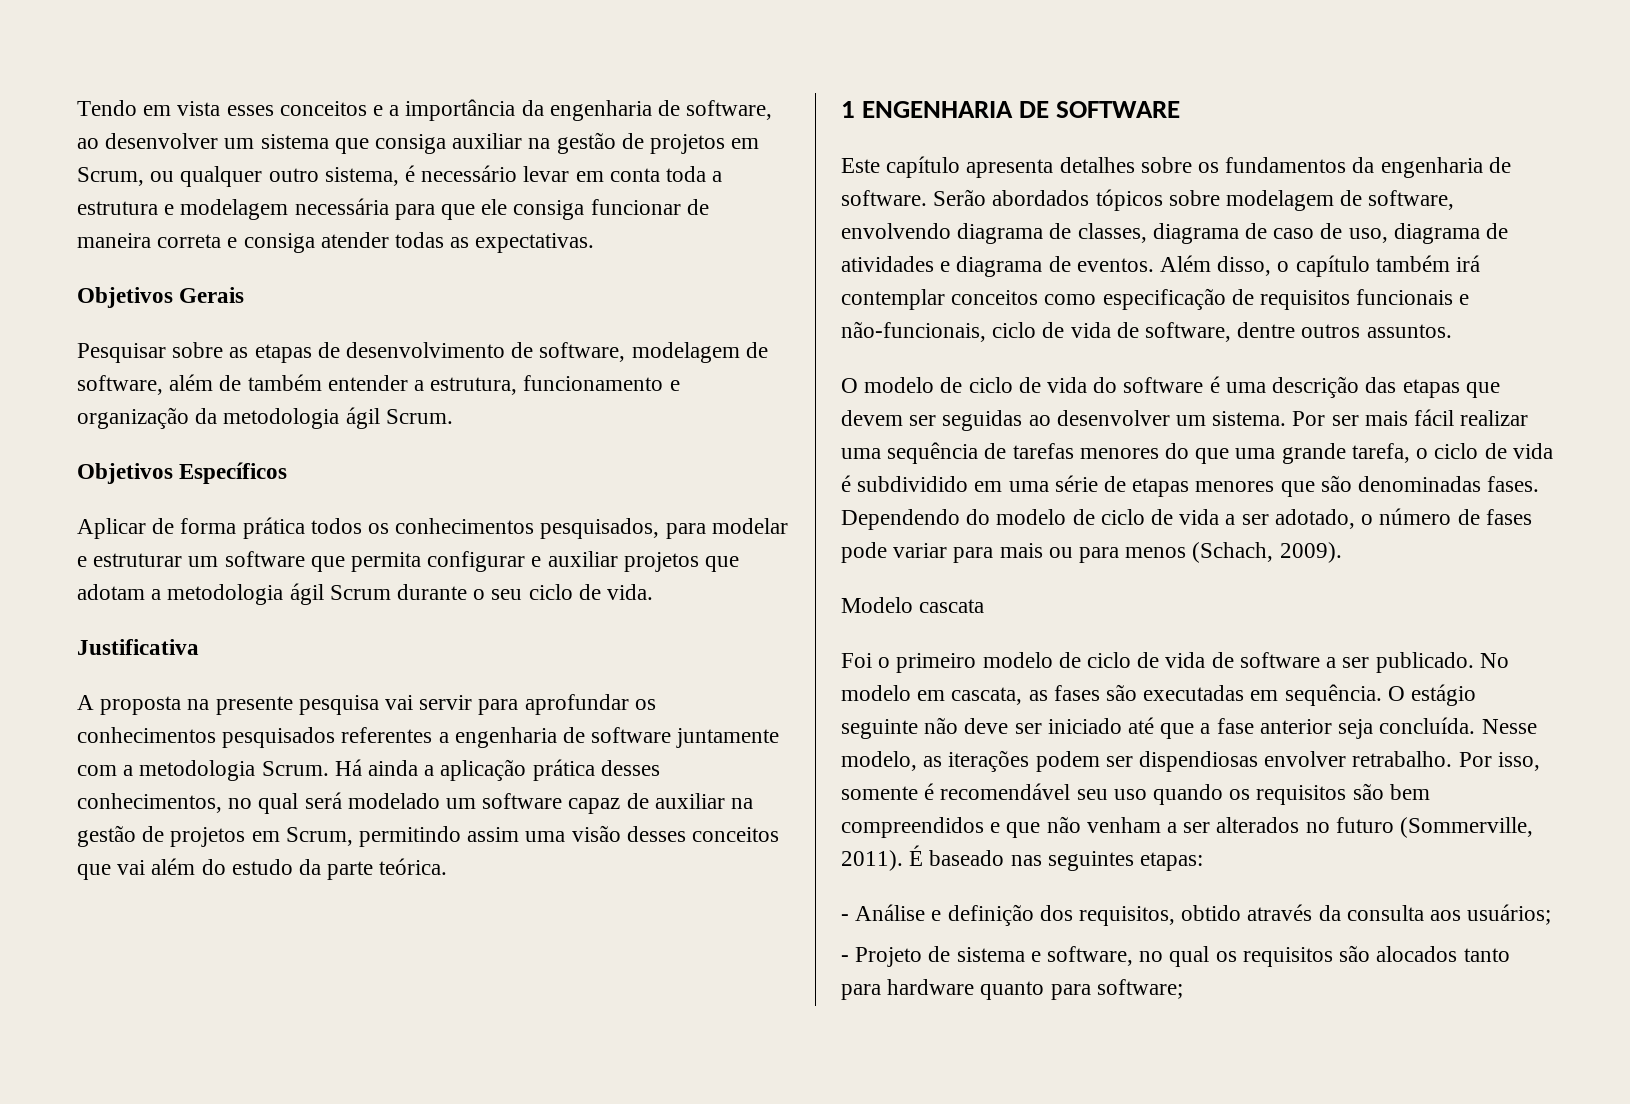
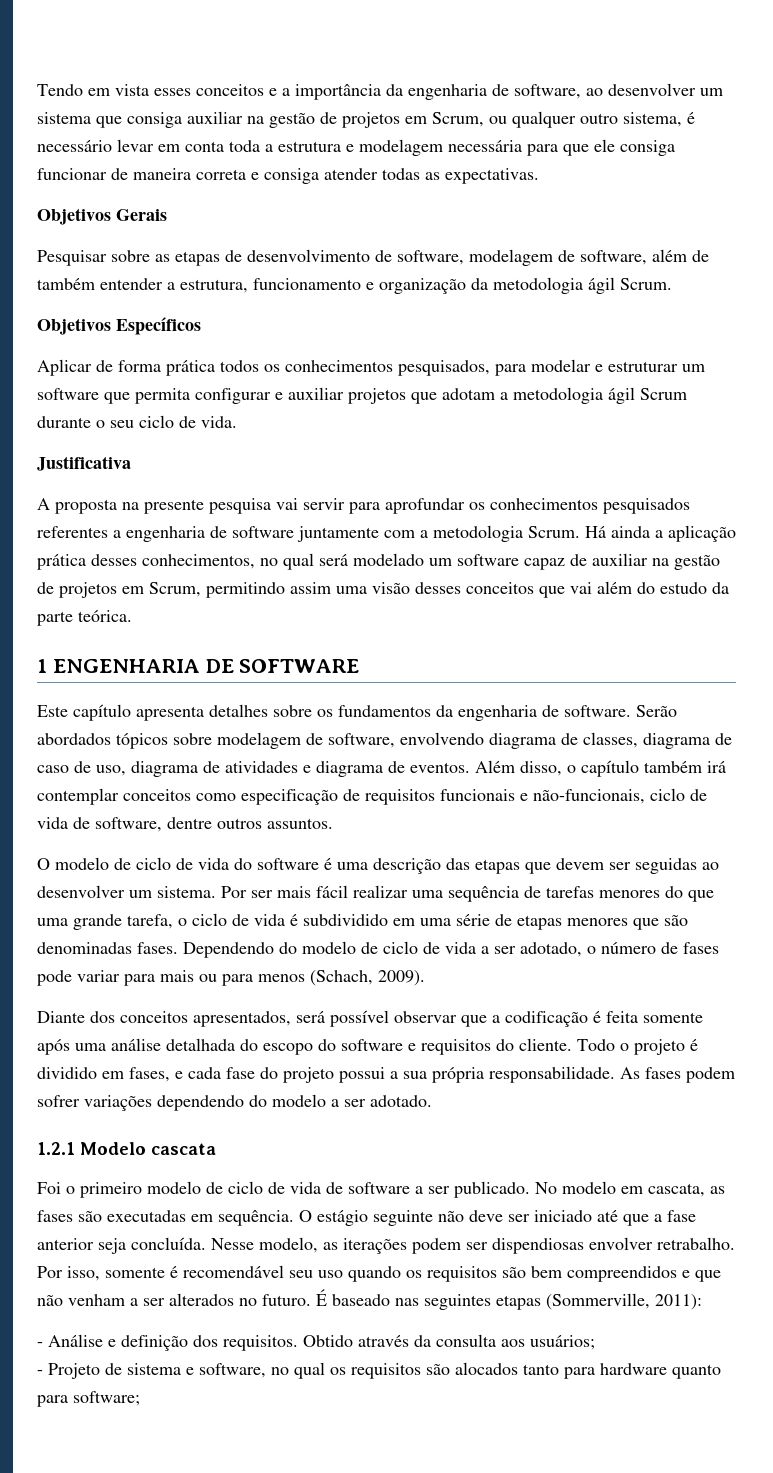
- Modelo cascata
+ Diante dos conceitos apresentados, será possível observar que a codificação é feita somente após uma análise detalhada do escopo do software e requisitos do cliente. Todo o projeto é dividido em fases, e cada fase do projeto possui a sua própria responsabilidade. As fases podem sofrer variações dependendo do modelo a ser adotado.
+ 1.2.1 Modelo cascata
- Por isso, somente é recomendável seu uso quando os requisitos são bem compreendidos e que não venham a ser alterados no futuro (Sommerville, 2011).
+ Por isso, somente é recomendável seu uso quando os requisitos são bem compreendidos e que não venham a ser alterados no futuro.
- É baseado nas seguintes etapas:
+ É baseado nas seguintes etapas (Sommerville, 2011):
- - Análise e definição dos requisitos, obtido através da consulta aos usuários;
+ - Análise e definição dos requisitos. Obtido através da consulta aos usuários;

